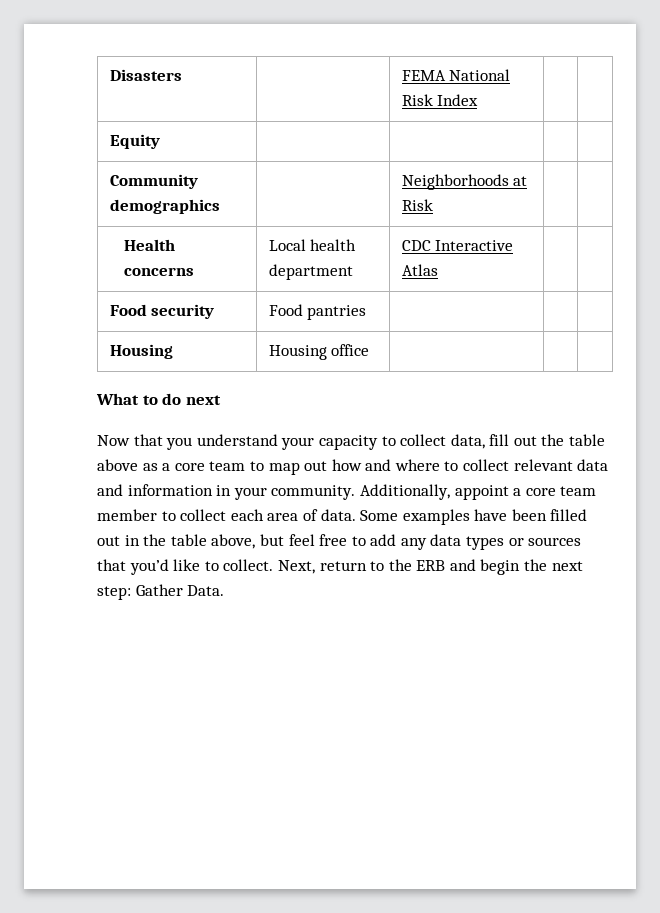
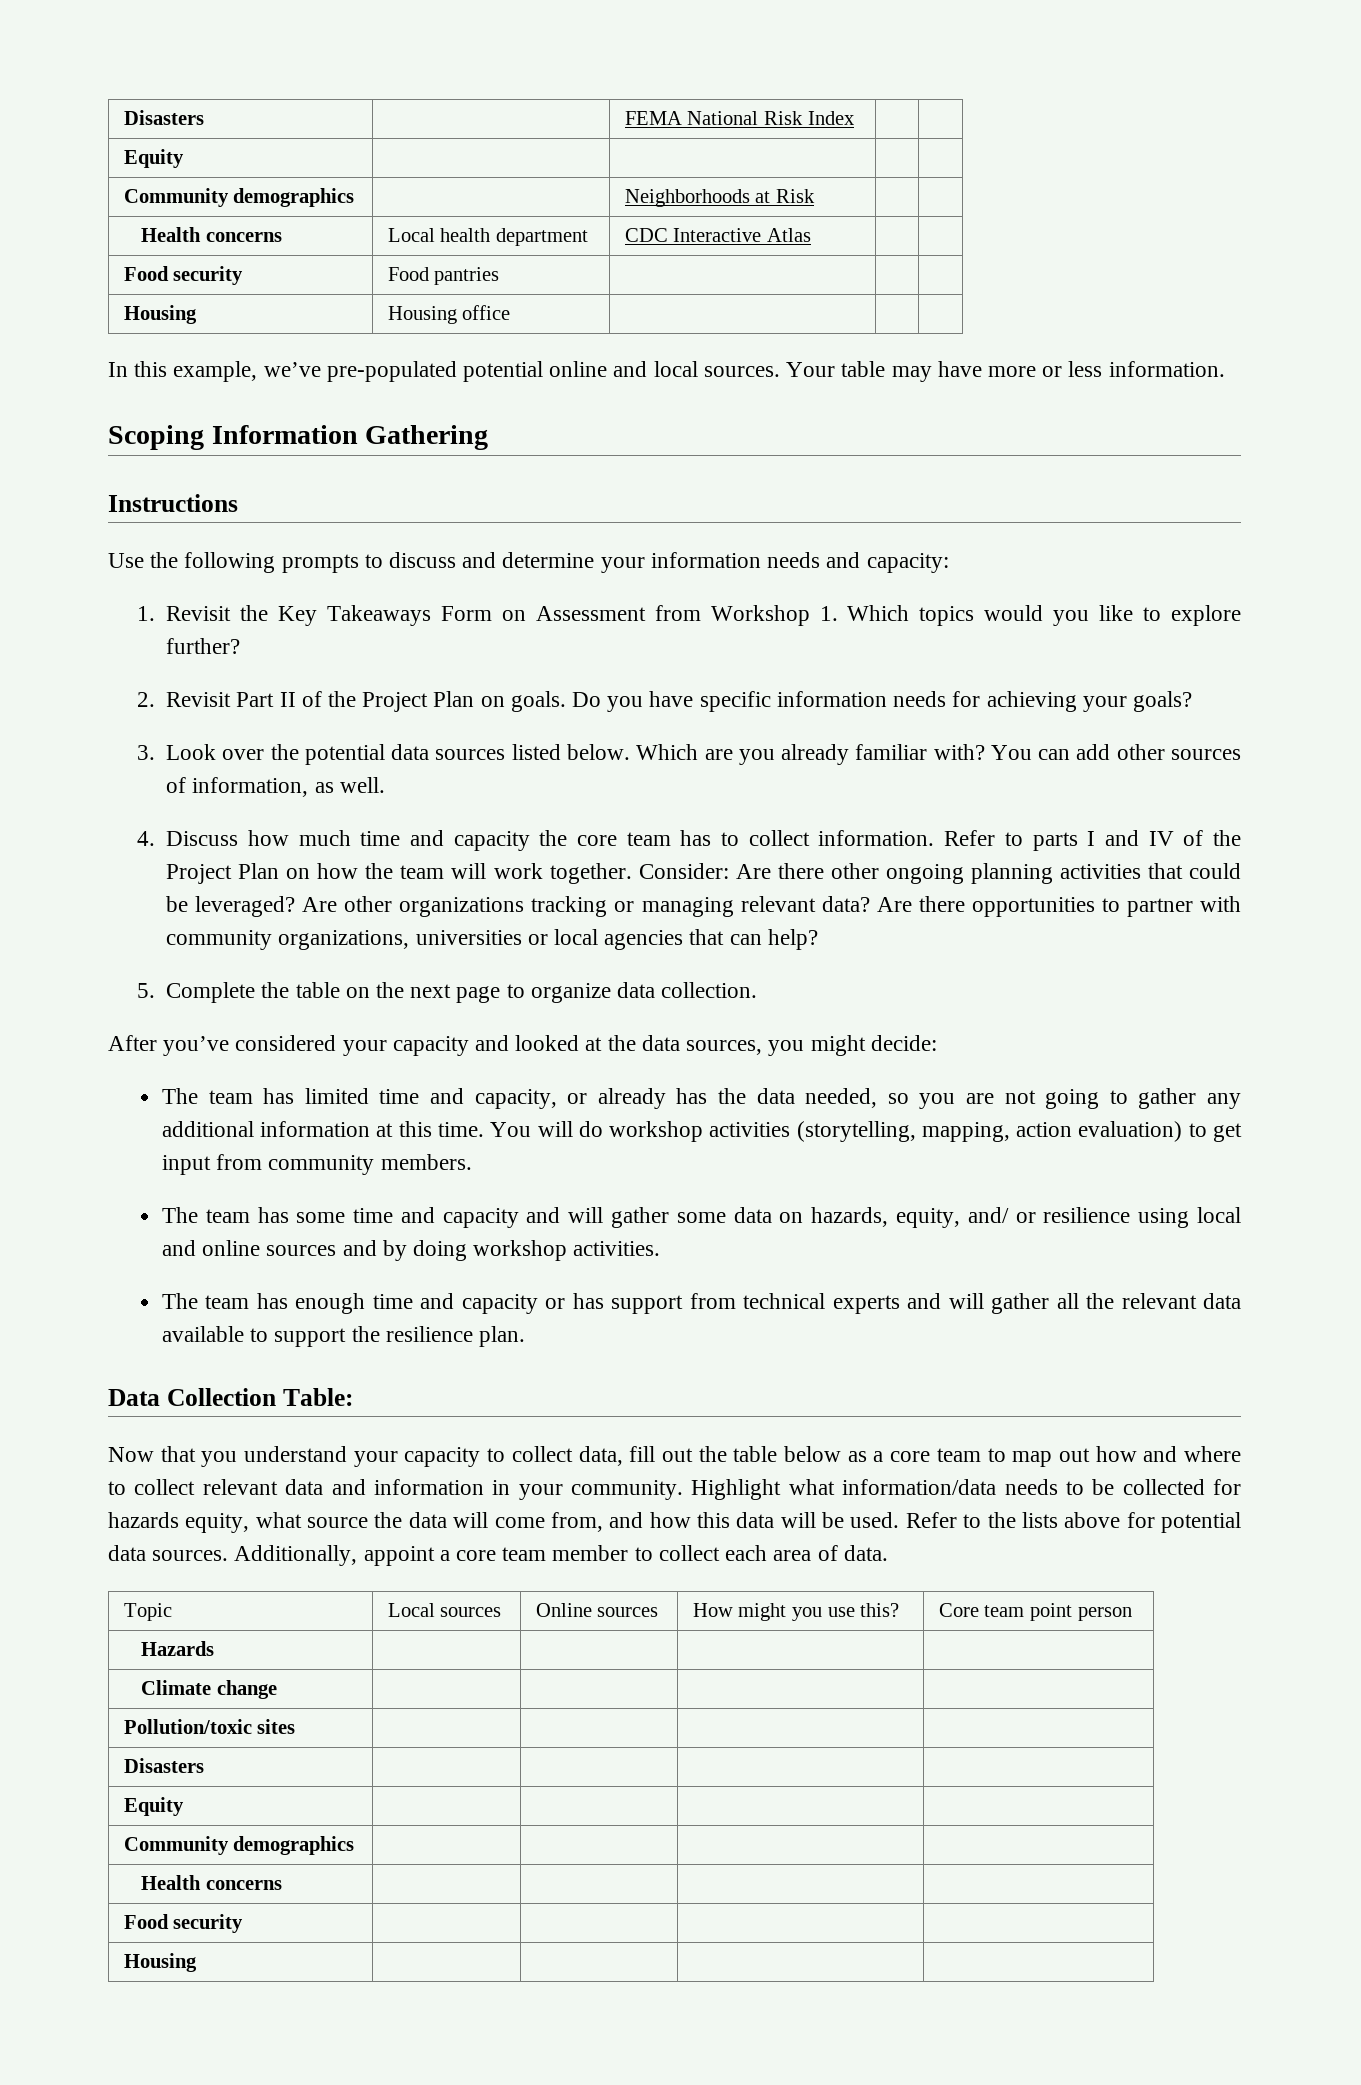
- What to do next
+ In this example, we’ve pre-populated potential online and local sources. Your table may have more or less information.
+ Scoping Information Gathering
+ Instructions
+ Use the following prompts to discuss and determine your information needs and capacity:
+ 1. Revisit the Key Takeaways Form on Assessment from Workshop 1. Which topics would you like to explore further?
+ 2. Revisit Part II of the Project Plan on goals. Do you have specific information needs for achieving your goals?
+ 3. Look over the potential data sources listed below. Which are you already familiar with? You can add other sources of information, as well.
+ 4. Discuss how much time and capacity the core team has to collect information. Refer to parts I and IV of the Project Plan on how the team will work together. Consider: Are there other ongoing planning activities that could be leveraged? Are other organizations tracking or managing relevant data? Are there opportunities to partner with community organizations, universities or local agencies that can help?
+ 5. Complete the table on the next page to organize data collection.
+ After you’ve considered your capacity and looked at the data sources, you might decide:
+ The team has limited time and capacity, or already has the data needed, so you are not going to gather any additional information at this time. You will do workshop activities (storytelling, mapping, action evaluation) to get input from community members.
+ The team has some time and capacity and will gather some data on hazards, equity, and/ or resilience using local and online sources and by doing workshop activities.
+ The team has enough time and capacity or has support from technical experts and will gather all the relevant data available to support the resilience plan.
+ Data Collection Table:
- Now that you understand your capacity to collect data, fill out the table above as a core team to map out how and where to collect relevant data and information in your community.
+ Now that you understand your capacity to collect data, fill out the table below as a core team to map out how and where to collect relevant data and information in your community.
+ Highlight what information/data needs to be collected for hazards equity, what source the data will come from, and how this data will be used. Refer to the lists above for potential data sources.
- Additionally, appoint a core team member to collect each area of data. Some examples have been filled out in the table above, but feel free to add any data types or sources that you’d like to collect. Next, return to the ERB and begin the next step: Gather Data.
+ Additionally, appoint a core team member to collect each area of data.
+ Topic | Local sources | Online sources | How might you use this? | Core team point person
+ Hazards | | | |
+ Climate change | | | |
+ Pollution/toxic sites | | | |
+ Disasters | | | |
+ Equity | | | |
+ Community demographics | | | |
+ Health concerns | | | |
+ Food security | | | |
+ Housing | | | |

